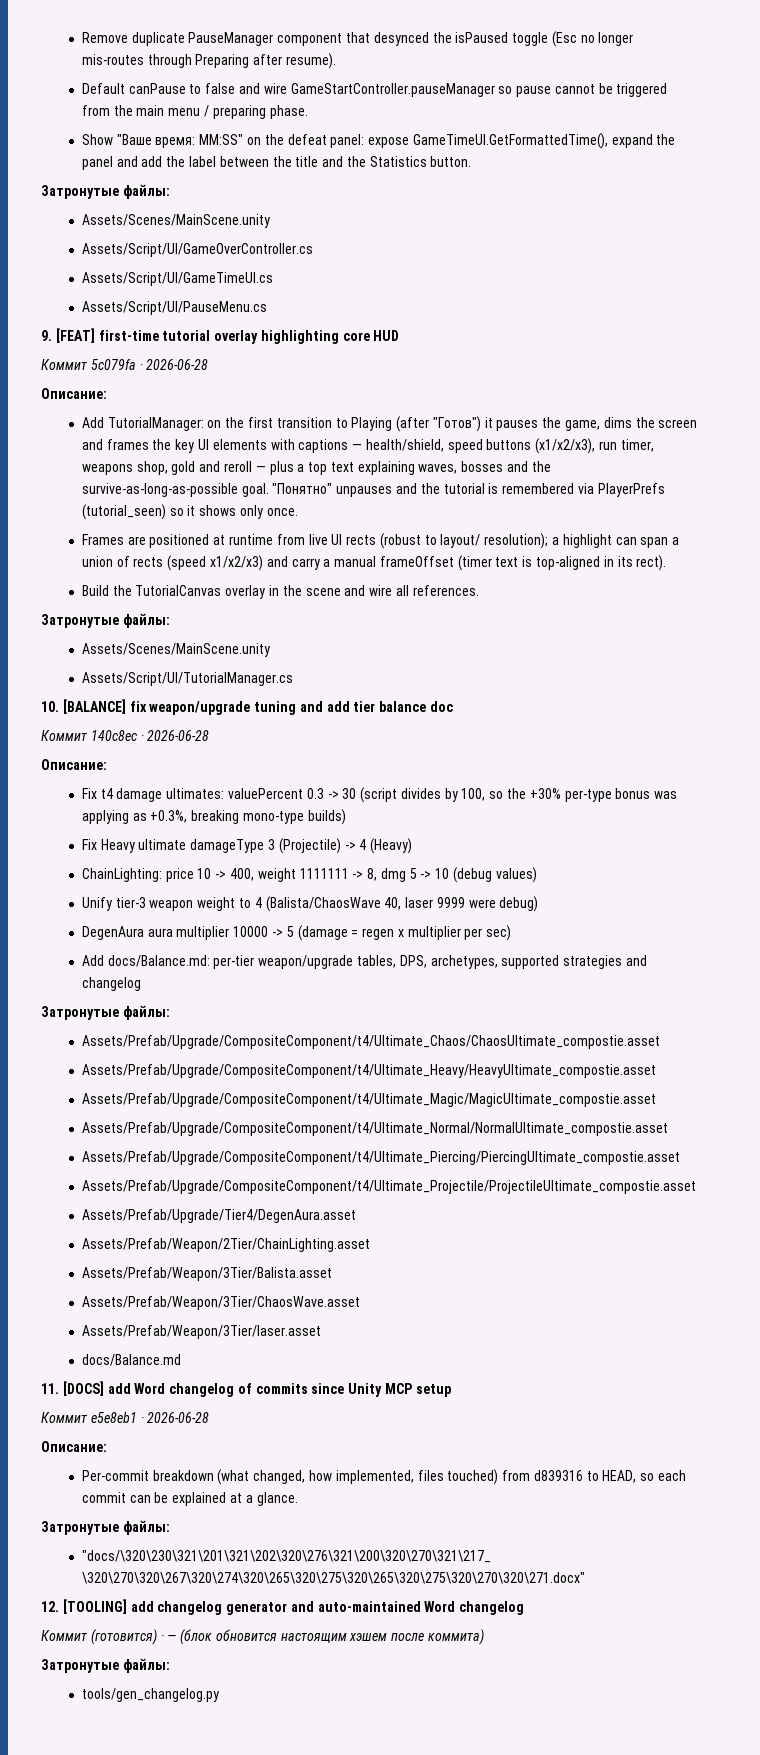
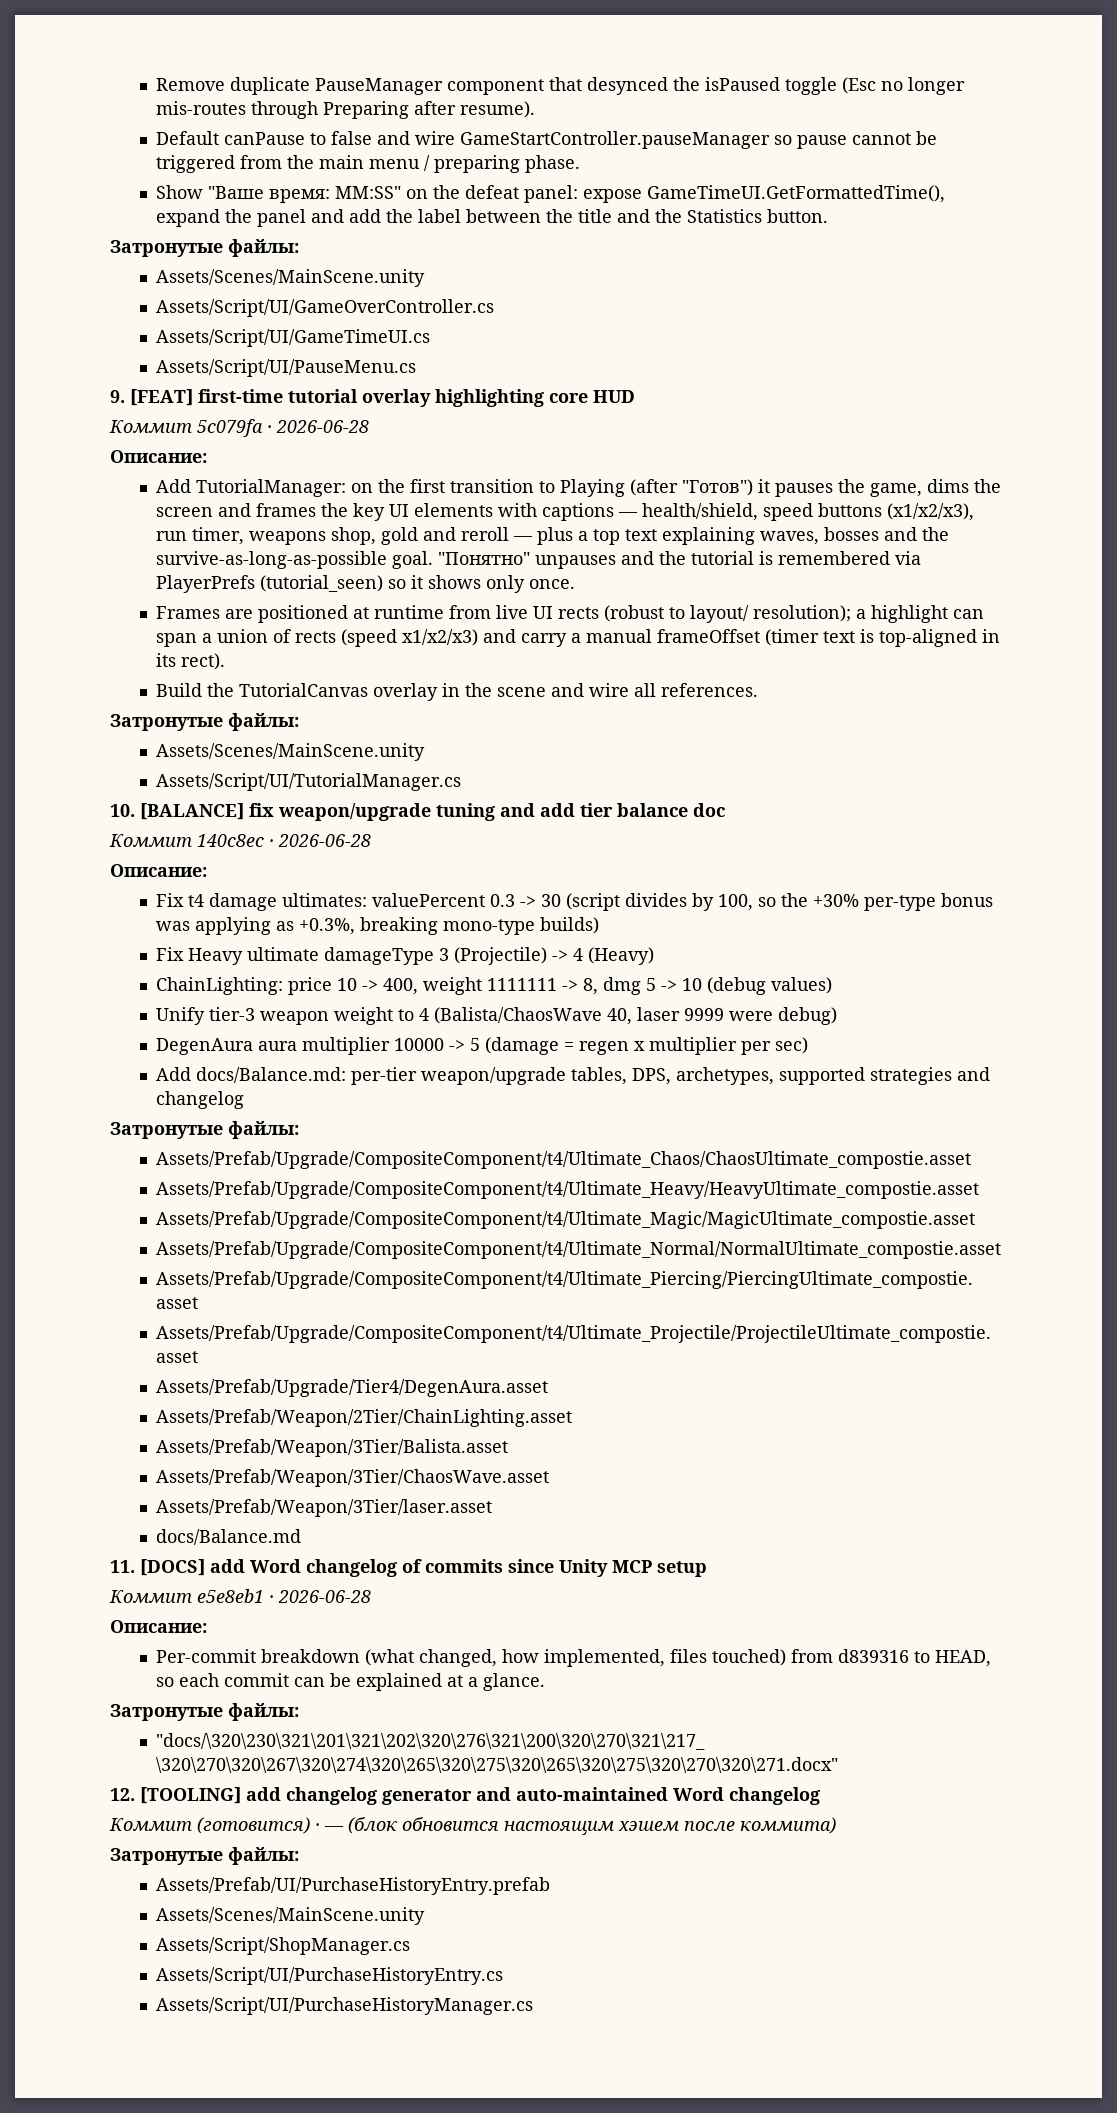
- tools/gen_changelog.py
+ Assets/Prefab/UI/PurchaseHistoryEntry.prefab
+ Assets/Scenes/MainScene.unity
+ Assets/Script/ShopManager.cs
+ Assets/Script/UI/PurchaseHistoryEntry.cs
+ Assets/Script/UI/PurchaseHistoryManager.cs

